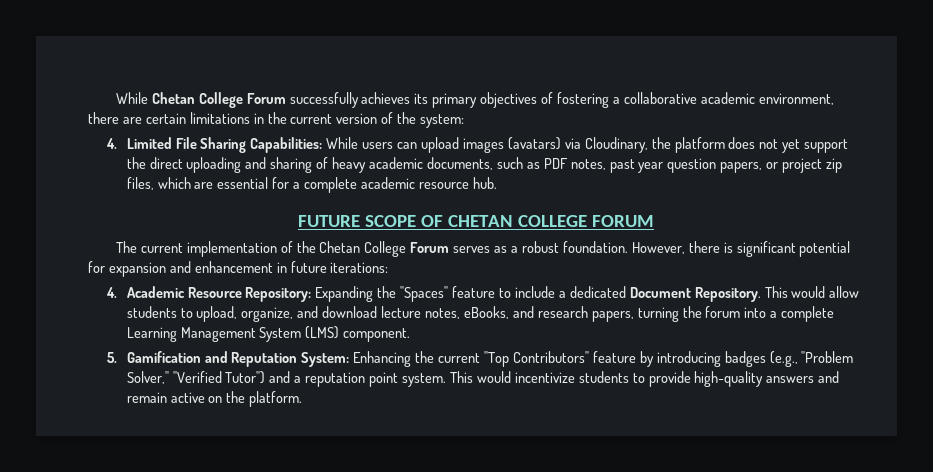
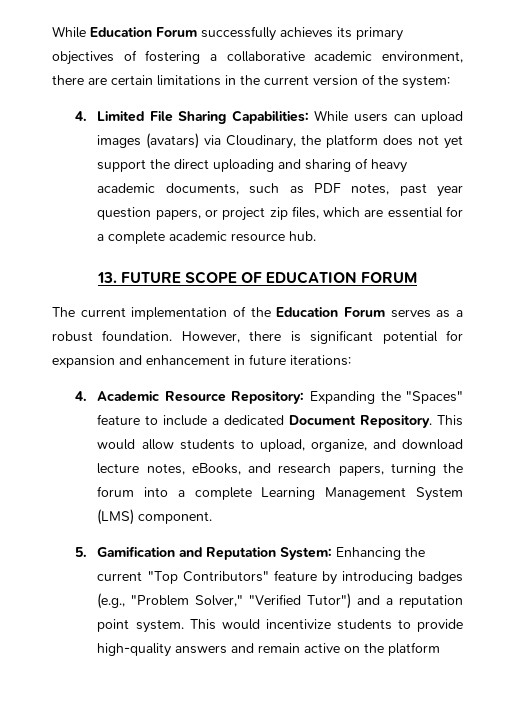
- While Chetan College Forum successfully achieves its primary objectives of fostering a collaborative academic environment, there are certain limitations in the current version of the system:
+ While Education Forum successfully achieves its primary objectives of fostering a collaborative academic environment, there are certain limitations in the current version of the system:
- FUTURE SCOPE OF CHETAN COLLEGE FORUM
+ 13. FUTURE SCOPE OF EDUCATION FORUM
- The current implementation of the Chetan College Forum serves as a robust foundation.
+ The current implementation of the Education Forum serves as a robust foundation.
- This would incentivize students to provide high-quality answers and remain active on the platform.
+ This would incentivize students to provide high-quality answers and remain active on the platform

